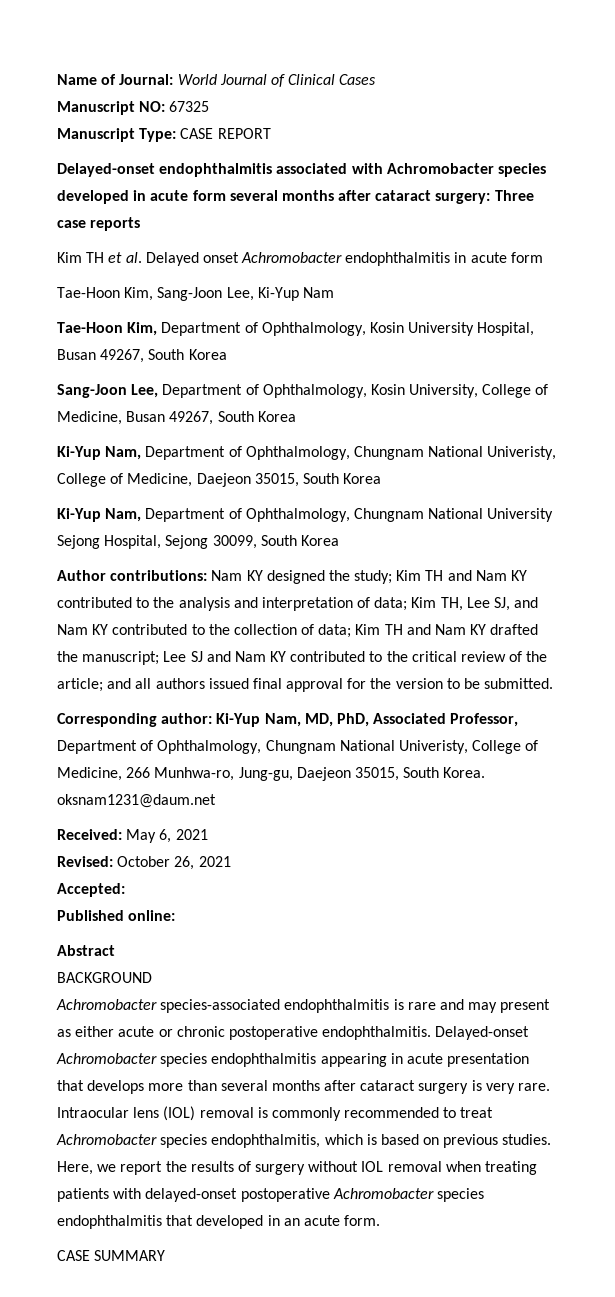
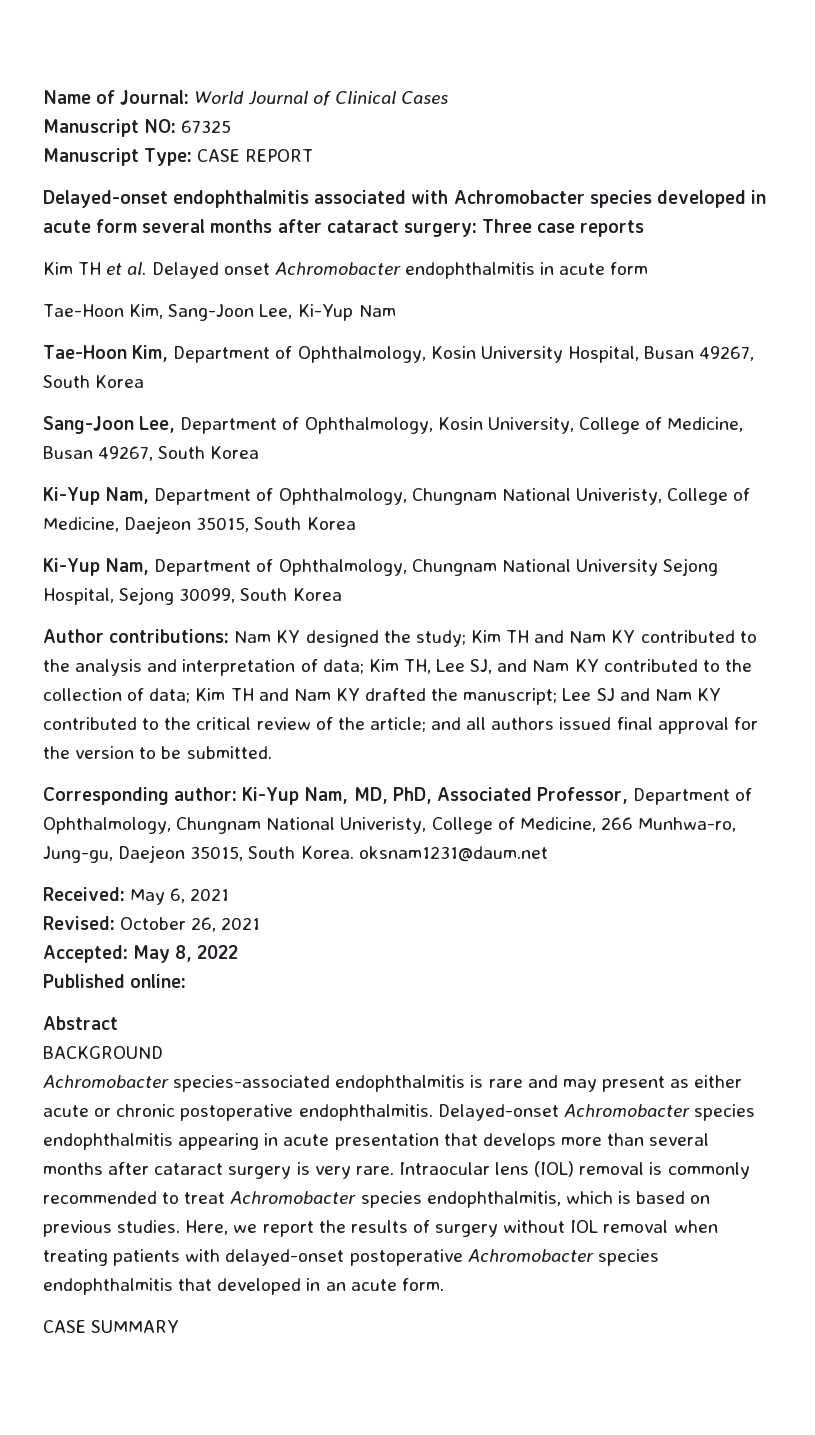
- Accepted:
+ Accepted: May 8, 2022

